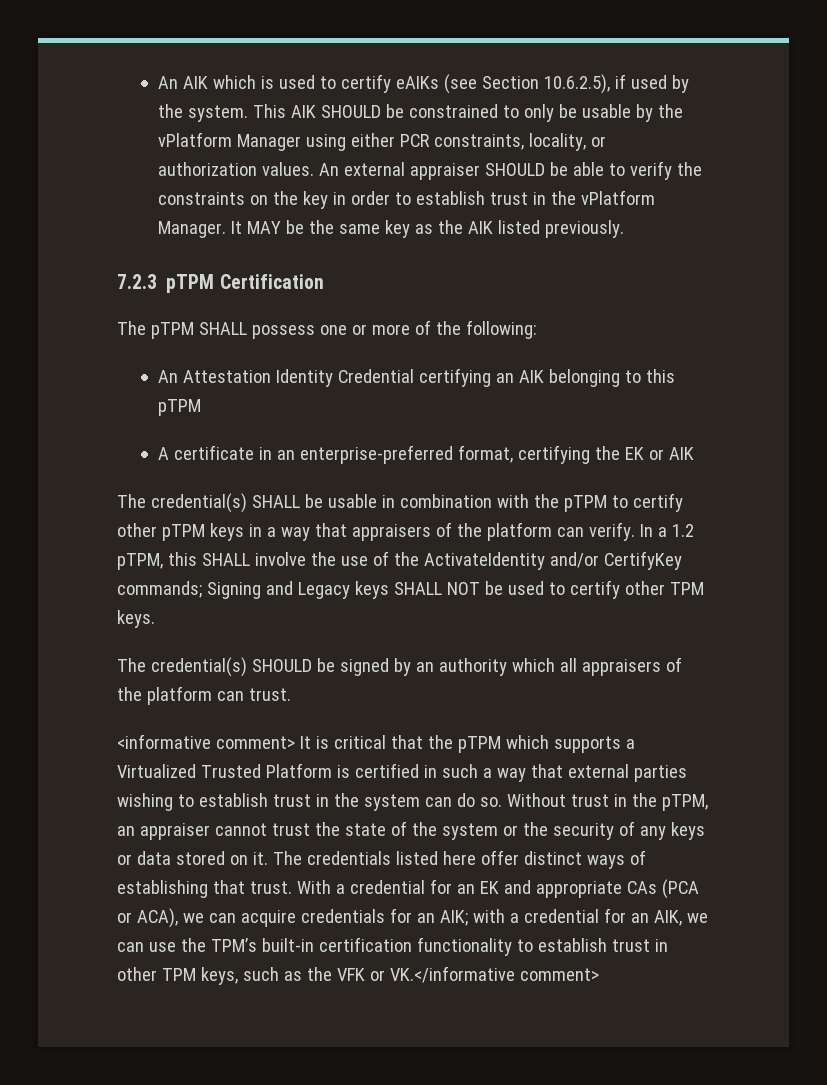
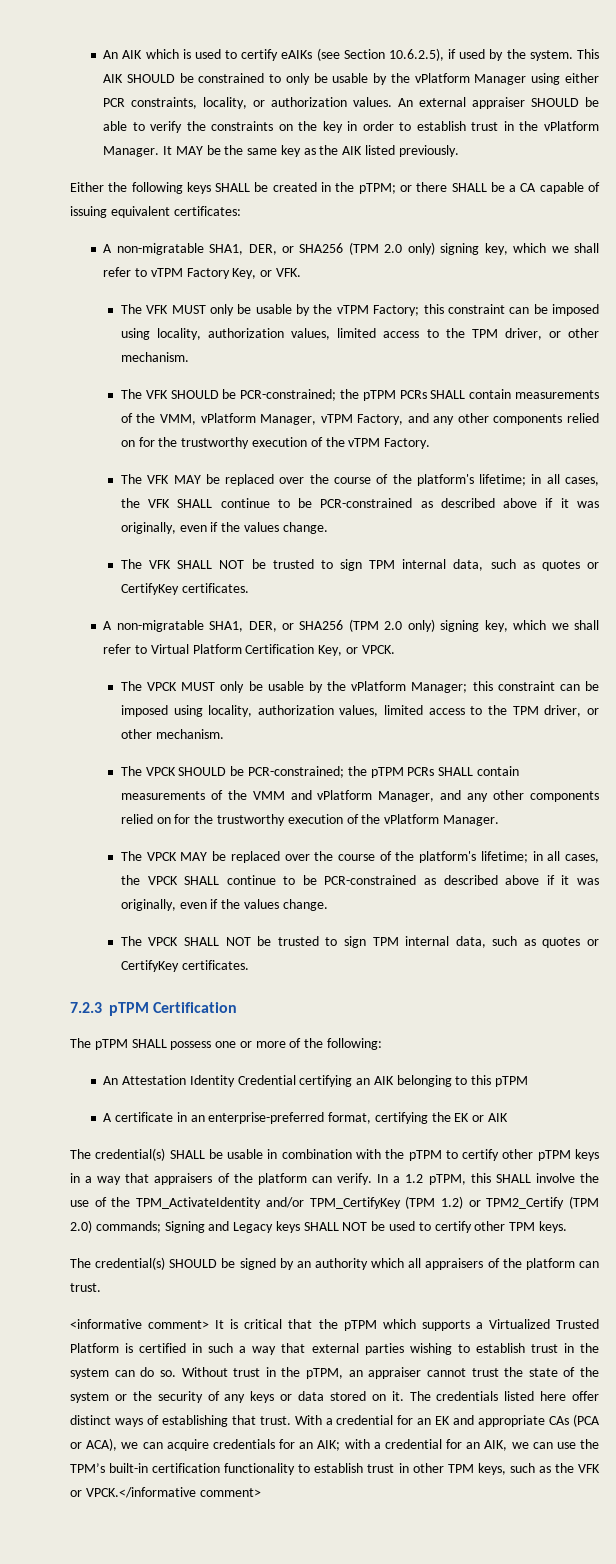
+ Either the following keys SHALL be created in the pTPM; or there SHALL be a CA capable of issuing equivalent certificates:
+ A non-migratable SHA1, DER, or SHA256 (TPM 2.0 only) signing key, which we shall refer to vTPM Factory Key, or VFK.
+ The VFK MUST only be usable by the vTPM Factory; this constraint can be imposed using locality, authorization values, limited access to the TPM driver, or other mechanism.
+ The VFK SHOULD be PCR-constrained; the pTPM PCRs SHALL contain measurements of the VMM, vPlatform Manager, vTPM Factory, and any other components relied on for the trustworthy execution of the vTPM Factory.
+ The VFK MAY be replaced over the course of the platform's lifetime; in all cases, the VFK SHALL continue to be PCR-constrained as described above if it was originally, even if the values change.
+ The VFK SHALL NOT be trusted to sign TPM internal data, such as quotes or CertifyKey certificates.
+ A non-migratable SHA1, DER, or SHA256 (TPM 2.0 only) signing key, which we shall refer to Virtual Platform Certification Key, or VPCK.
+ The VPCK MUST only be usable by the vPlatform Manager; this constraint can be imposed using locality, authorization values, limited access to the TPM driver, or other mechanism.
+ The VPCK SHOULD be PCR-constrained; the pTPM PCRs SHALL contain measurements of the VMM and vPlatform Manager, and any other components relied on for the trustworthy execution of the vPlatform Manager.
+ The VPCK MAY be replaced over the course of the platform's lifetime; in all cases, the VPCK SHALL continue to be PCR-constrained as described above if it was originally, even if the values change.
+ The VPCK SHALL NOT be trusted to sign TPM internal data, such as quotes or CertifyKey certificates.
- In a 1.2 pTPM, this SHALL involve the use of the ActivateIdentity and/or CertifyKey commands; Signing and Legacy keys SHALL NOT be used to certify other TPM keys.
+ In a 1.2 pTPM, this SHALL involve the use of the TPM_ActivateIdentity and/or TPM_CertifyKey (TPM 1.2) or TPM2_Certify (TPM 2.0) commands; Signing and Legacy keys SHALL NOT be used to certify other TPM keys.
- With a credential for an EK and appropriate CAs (PCA or ACA), we can acquire credentials for an AIK; with a credential for an AIK, we can use the TPM’s built-in certification functionality to establish trust in other TPM keys, such as the VFK or VK.</informative comment>
+ With a credential for an EK and appropriate CAs (PCA or ACA), we can acquire credentials for an AIK; with a credential for an AIK, we can use the TPM’s built-in certification functionality to establish trust in other TPM keys, such as the VFK or VPCK.</informative comment>

